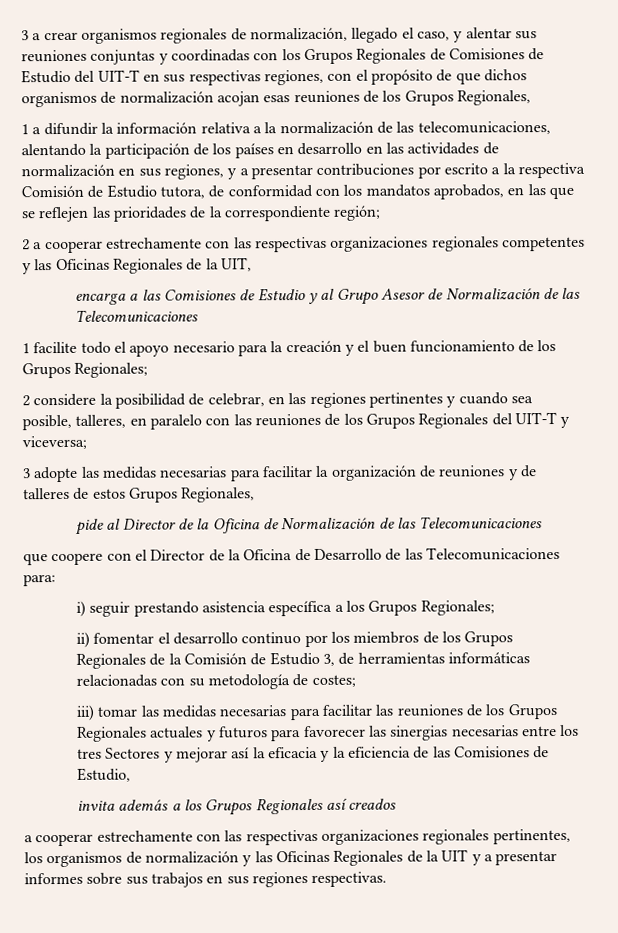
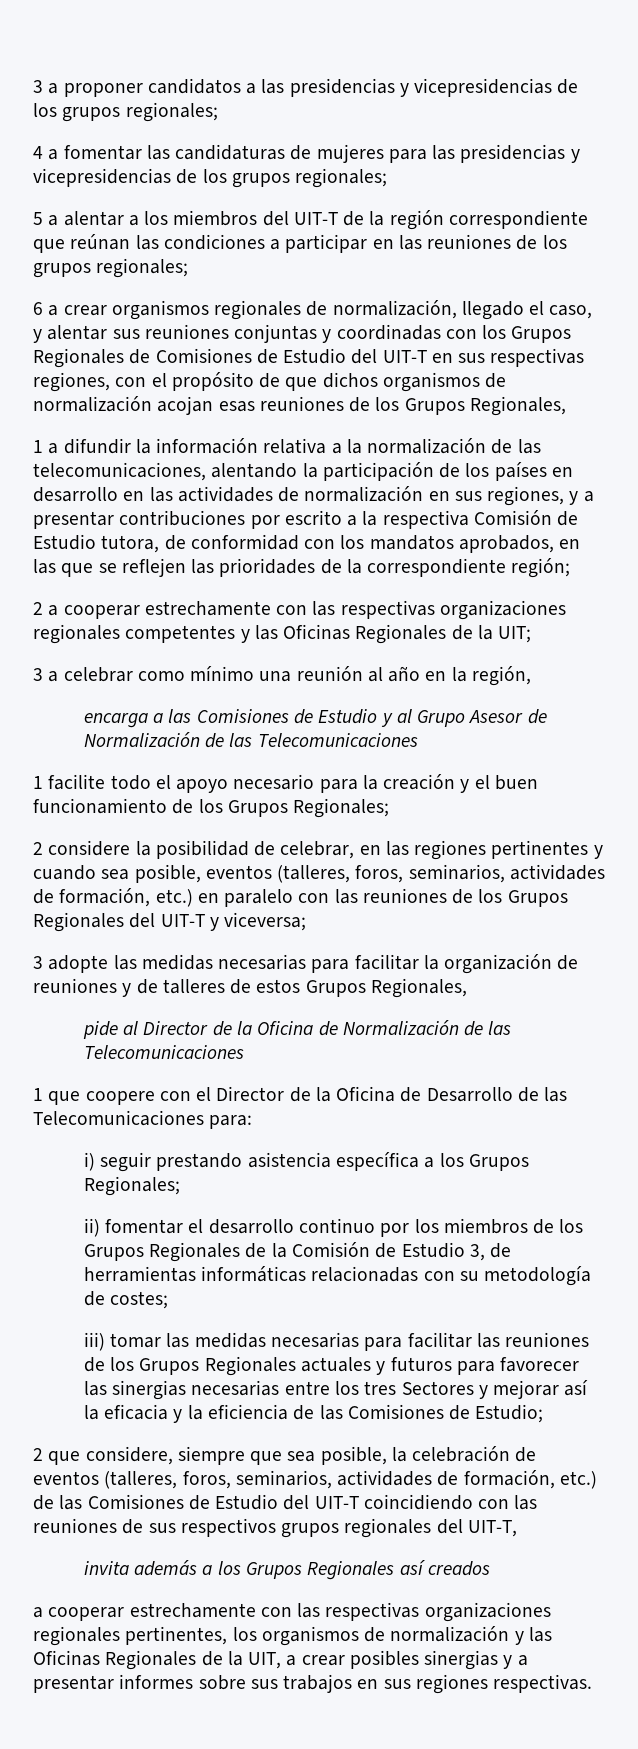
- 3 a crear organismos regionales de normalización, llegado el caso, y alentar sus reuniones conjuntas y coordinadas con los Grupos Regionales de Comisiones de Estudio del UIT-T en sus respectivas regiones, con el propósito de que dichos organismos de normalización acojan esas reuniones de los Grupos Regionales,
+ 3 a proponer candidatos a las presidencias y vicepresidencias de los grupos regionales;
+ 4 a fomentar las candidaturas de mujeres para las presidencias y vicepresidencias de los grupos regionales;
+ 5 a alentar a los miembros del UIT-T de la región correspondiente que reúnan las condiciones a participar en las reuniones de los grupos regionales;
+ 6 a crear organismos regionales de normalización, llegado el caso, y alentar sus reuniones conjuntas y coordinadas con los Grupos Regionales de Comisiones de Estudio del UIT-T en sus respectivas regiones, con el propósito de que dichos organismos de normalización acojan esas reuniones de los Grupos Regionales,
- 2 a cooperar estrechamente con las respectivas organizaciones regionales competentes y las Oficinas Regionales de la UIT,
+ 2 a cooperar estrechamente con las respectivas organizaciones regionales competentes y las Oficinas Regionales de la UIT;
+ 3 a celebrar como mínimo una reunión al año en la región,
- 2 considere la posibilidad de celebrar, en las regiones pertinentes y cuando sea posible, talleres, en paralelo con las reuniones de los Grupos Regionales del UIT-T y viceversa;
+ 2 considere la posibilidad de celebrar, en las regiones pertinentes y cuando sea posible, eventos (talleres, foros, seminarios, actividades de formación, etc.) en paralelo con las reuniones de los Grupos Regionales del UIT-T y viceversa;
- que coopere con el Director de la Oficina de Desarrollo de las Telecomunicaciones para:
+ 1 que coopere con el Director de la Oficina de Desarrollo de las Telecomunicaciones para:
- iii) tomar las medidas necesarias para facilitar las reuniones de los Grupos Regionales actuales y futuros para favorecer las sinergias necesarias entre los tres Sectores y mejorar así la eficacia y la eficiencia de las Comisiones de Estudio,
+ iii) tomar las medidas necesarias para facilitar las reuniones de los Grupos Regionales actuales y futuros para favorecer las sinergias necesarias entre los tres Sectores y mejorar así la eficacia y la eficiencia de las Comisiones de Estudio;
+ 2 que considere, siempre que sea posible, la celebración de eventos (talleres, foros, seminarios, actividades de formación, etc.) de las Comisiones de Estudio del UIT-T coincidiendo con las reuniones de sus respectivos grupos regionales del UIT-T,
- a cooperar estrechamente con las respectivas organizaciones regionales pertinentes, los organismos de normalización y las Oficinas Regionales de la UIT y a presentar informes sobre sus trabajos en sus regiones respectivas.
+ a cooperar estrechamente con las respectivas organizaciones regionales pertinentes, los organismos de normalización y las Oficinas Regionales de la UIT, a crear posibles sinergias y a presentar informes sobre sus trabajos en sus regiones respectivas.

